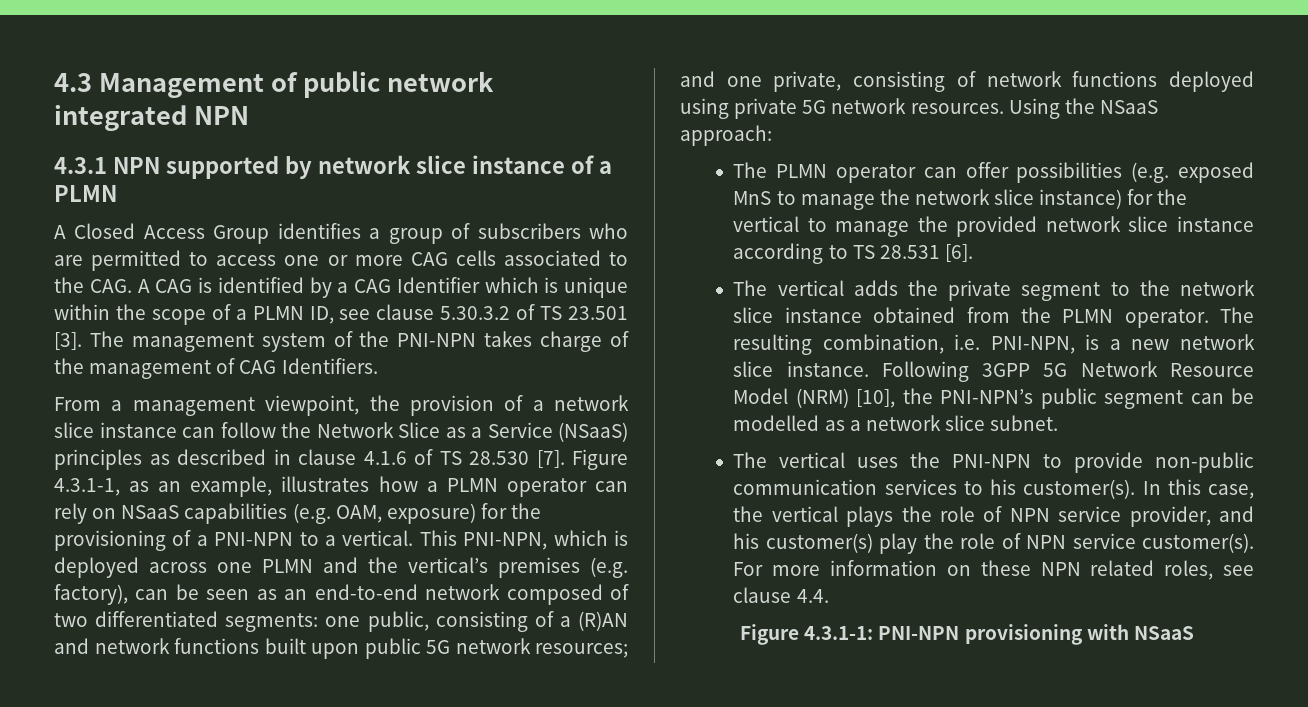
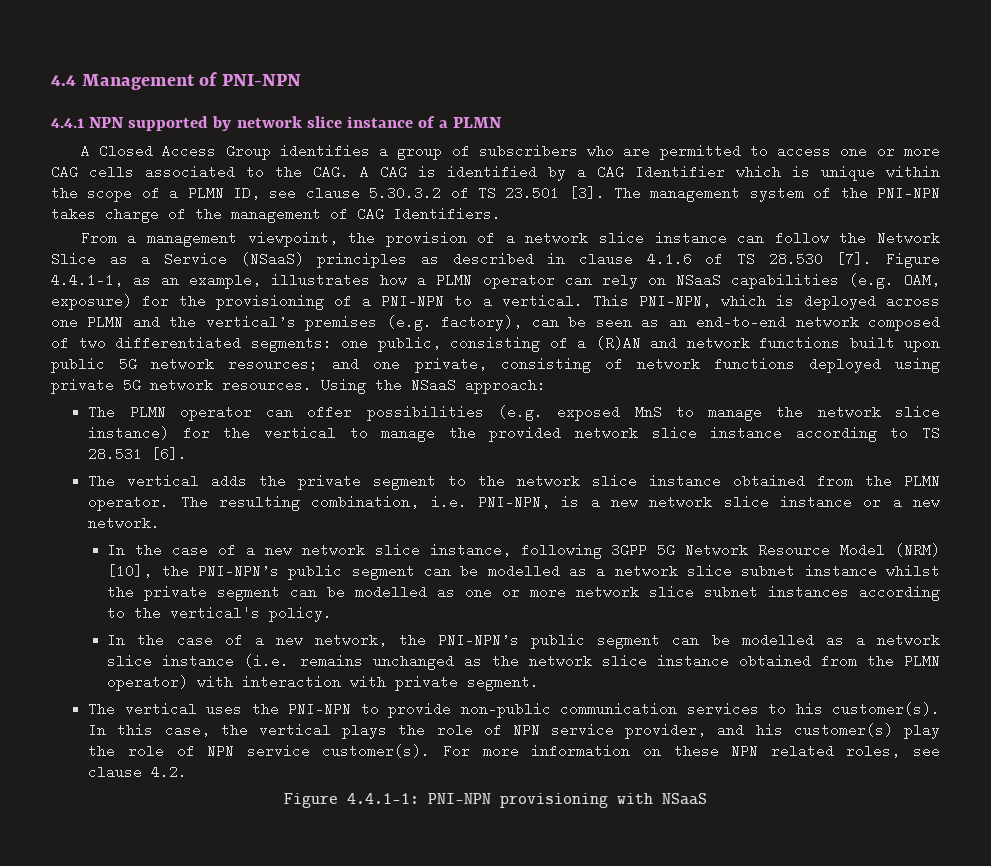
- 4.3 Management of public network integrated NPN
- 4.3.1 NPN supported by network slice instance of a PLMN
+ 4.4 Management of PNI-NPN
+ 4.4.1 NPN supported by network slice instance of a PLMN
- Figure 4.3.1-1, as an example, illustrates how a PLMN operator can rely on NSaaS capabilities (e.g. OAM, exposure) for the provisioning of a PNI-NPN to a vertical.
+ Figure 4.4.1-1, as an example, illustrates how a PLMN operator can rely on NSaaS capabilities (e.g. OAM, exposure) for the provisioning of a PNI-NPN to a vertical.
- The resulting combination, i.e. PNI-NPN, is a new network slice instance. Following 3GPP 5G Network Resource Model (NRM) [10], the PNI-NPN’s public segment can be modelled as a network slice subnet.
+ The resulting combination, i.e. PNI-NPN, is a new network slice instance or a new network.
+ In the case of a new network slice instance, following 3GPP 5G Network Resource Model (NRM) [10], the PNI-NPN’s public segment can be modelled as a network slice subnet instance whilst the private segment can be modelled as one or more network slice subnet instances according to the vertical's policy.
+ In the case of a new network, the PNI-NPN’s public segment can be modelled as a network slice instance (i.e. remains unchanged as the network slice instance obtained from the PLMN operator) with interaction with private segment.
- For more information on these NPN related roles, see clause 4.4.
- Figure 4.3.1-1: PNI-NPN provisioning with NSaaS
+ For more information on these NPN related roles, see clause 4.2.
+ Figure 4.4.1-1: PNI-NPN provisioning with NSaaS

